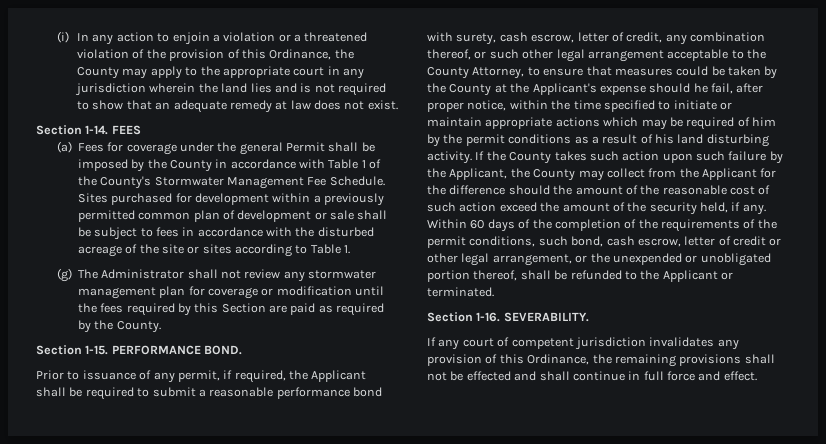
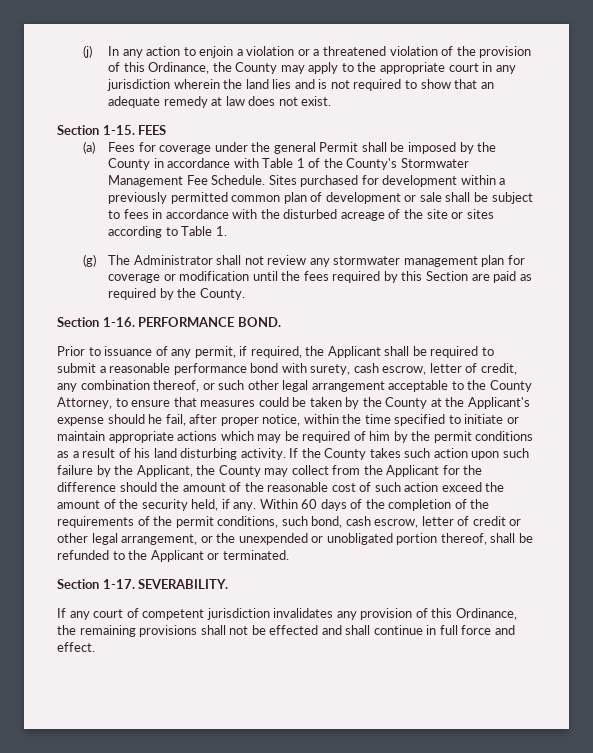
- (i) In any action to enjoin a violation or a threatened violation of the provision of this Ordinance, the County may apply to the appropriate court in any jurisdiction wherein the land lies and is not required to show that an adequate remedy at law does not exist.
+ (j) In any action to enjoin a violation or a threatened violation of the provision of this Ordinance, the County may apply to the appropriate court in any jurisdiction wherein the land lies and is not required to show that an adequate remedy at law does not exist.
- Section 1-14.
+ Section 1-15.
- Section 1-15.
+ Section 1-16.
- Section 1-16.
+ Section 1-17.

